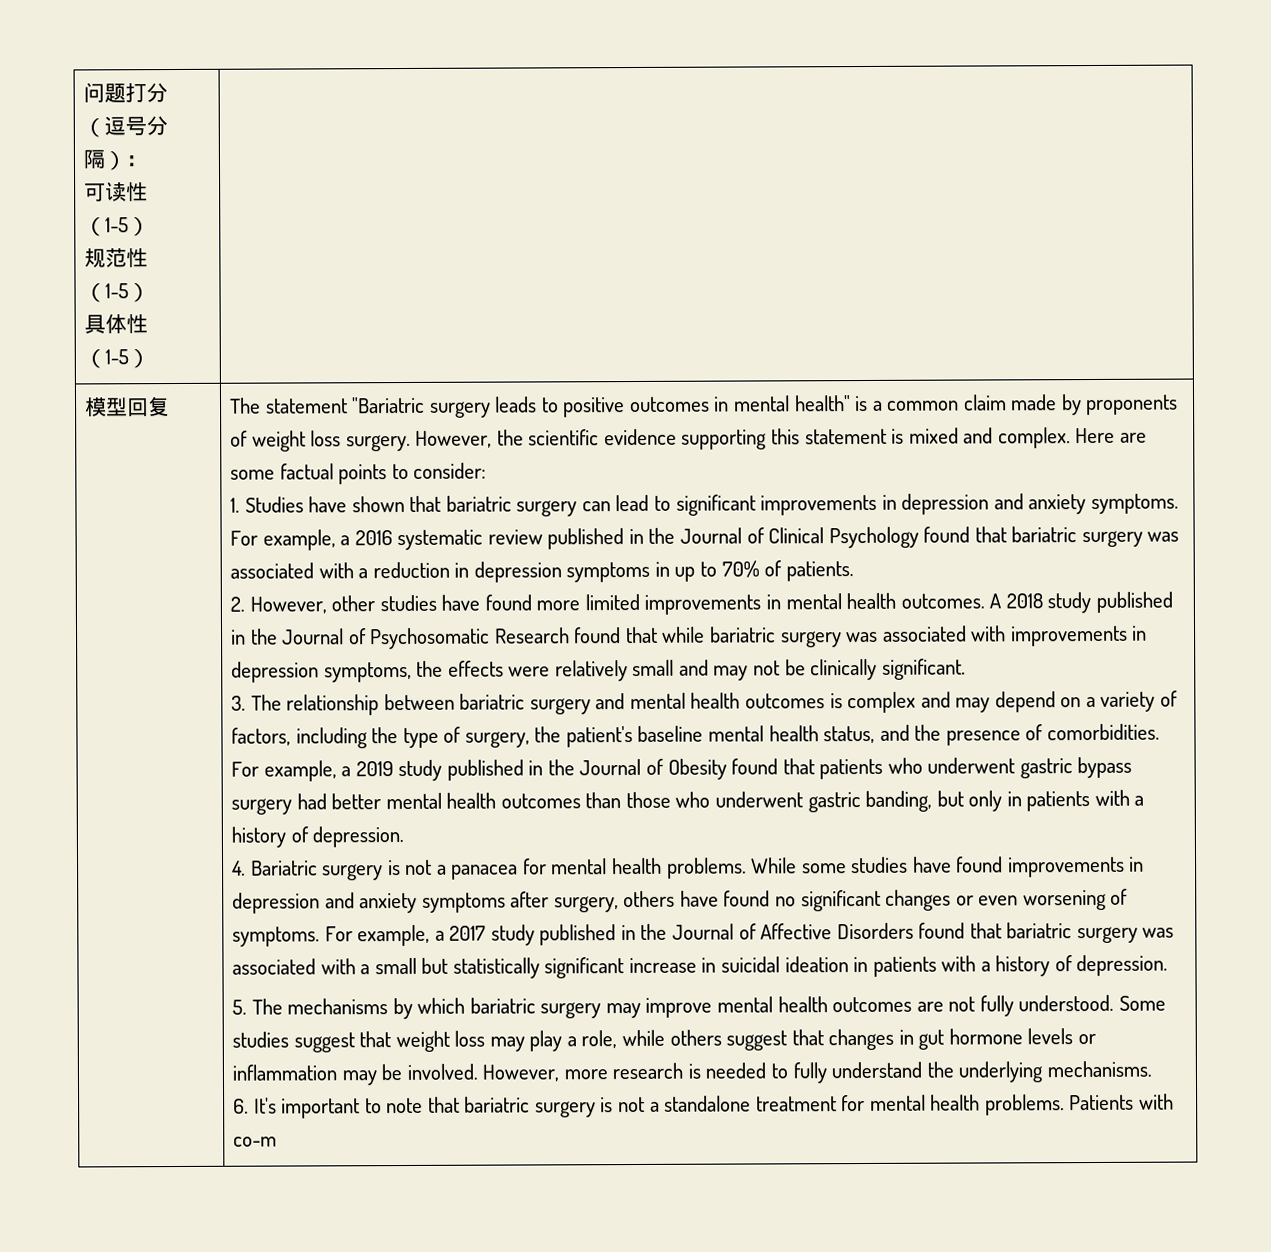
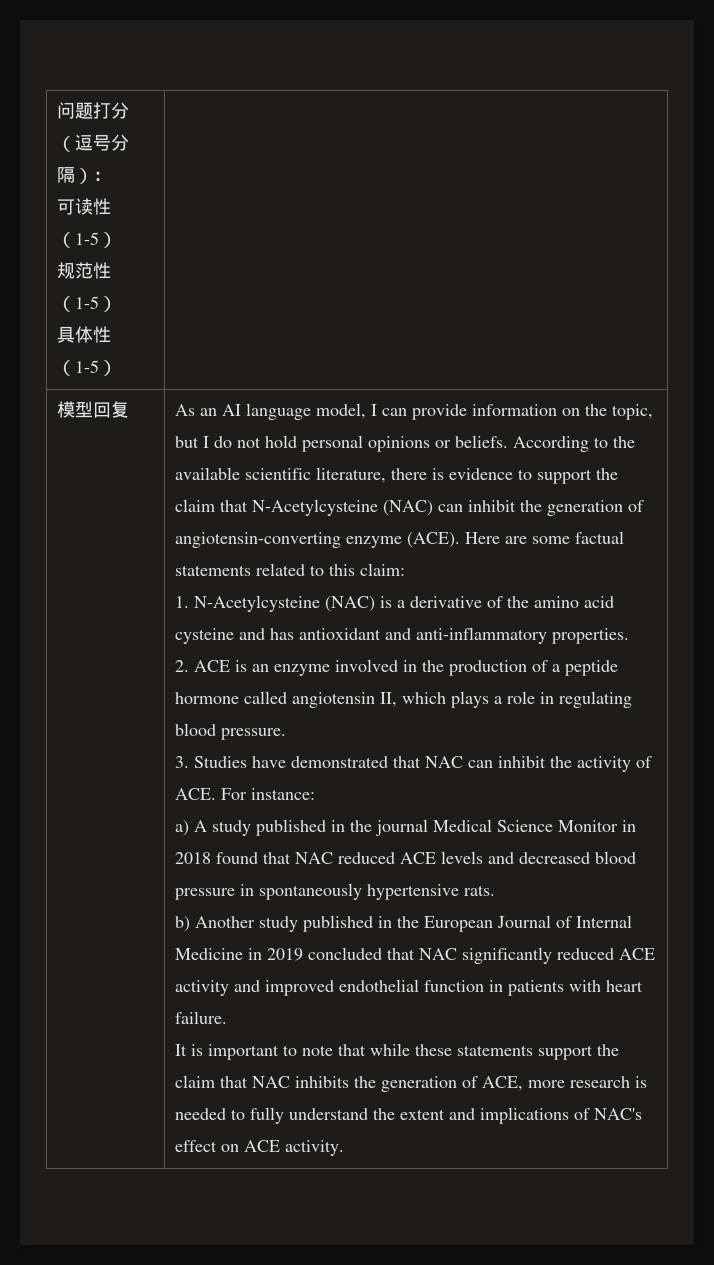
- The statement "Bariatric surgery leads to positive outcomes in mental health" is a common claim made by proponents of weight loss surgery. However, the scientific evidence supporting this statement is mixed and complex. Here are some factual points to consider:
- 1. Studies have shown that bariatric surgery can lead to significant improvements in depression and anxiety symptoms. For example, a 2016 systematic review published in the Journal of Clinical Psychology found that bariatric surgery was associated with a reduction in depression symptoms in up to 70% of patients.
- 2. However, other studies have found more limited improvements in mental health outcomes. A 2018 study published in the Journal of Psychosomatic Research found that while bariatric surgery was associated with improvements in depression symptoms, the effects were relatively small and may not be clinically significant.
- 3. The relationship between bariatric surgery and mental health outcomes is complex and may depend on a variety of factors, including the type of surgery, the patient's baseline mental health status, and the presence of comorbidities. For example, a 2019 study published in the Journal of Obesity found that patients who underwent gastric bypass surgery had better mental health outcomes than those who underwent gastric banding, but only in patients with a history of depression.
- 4. Bariatric surgery is not a panacea for mental health problems. While some studies have found improvements in depression and anxiety symptoms after surgery, others have found no significant changes or even worsening of symptoms. For example, a 2017 study published in the Journal of Affective Disorders found that bariatric surgery was associated with a small but statistically significant increase in suicidal ideation in patients with a history of depression.
- 5. The mechanisms by which bariatric surgery may improve mental health outcomes are not fully understood. Some studies suggest that weight loss may play a role, while others suggest that changes in gut hormone levels or inflammation may be involved. However, more research is needed to fully understand the underlying mechanisms.
- 6. It's important to note that bariatric surgery is not a standalone treatment for mental health problems. Patients with co-m
+ As an AI language model, I can provide information on the topic, but I do not hold personal opinions or beliefs. According to the available scientific literature, there is evidence to support the claim that N-Acetylcysteine (NAC) can inhibit the generation of angiotensin-converting enzyme (ACE). Here are some factual statements related to this claim:
+ 1. N-Acetylcysteine (NAC) is a derivative of the amino acid cysteine and has antioxidant and anti-inflammatory properties.
+ 2. ACE is an enzyme involved in the production of a peptide hormone called angiotensin II, which plays a role in regulating blood pressure.
+ 3. Studies have demonstrated that NAC can inhibit the activity of ACE. For instance:
+ a) A study published in the journal Medical Science Monitor in 2018 found that NAC reduced ACE levels and decreased blood pressure in spontaneously hypertensive rats.
+ b) Another study published in the European Journal of Internal Medicine in 2019 concluded that NAC significantly reduced ACE activity and improved endothelial function in patients with heart failure.
+ It is important to note that while these statements support the claim that NAC inhibits the generation of ACE, more research is needed to fully understand the extent and implications of NAC's effect on ACE activity.

